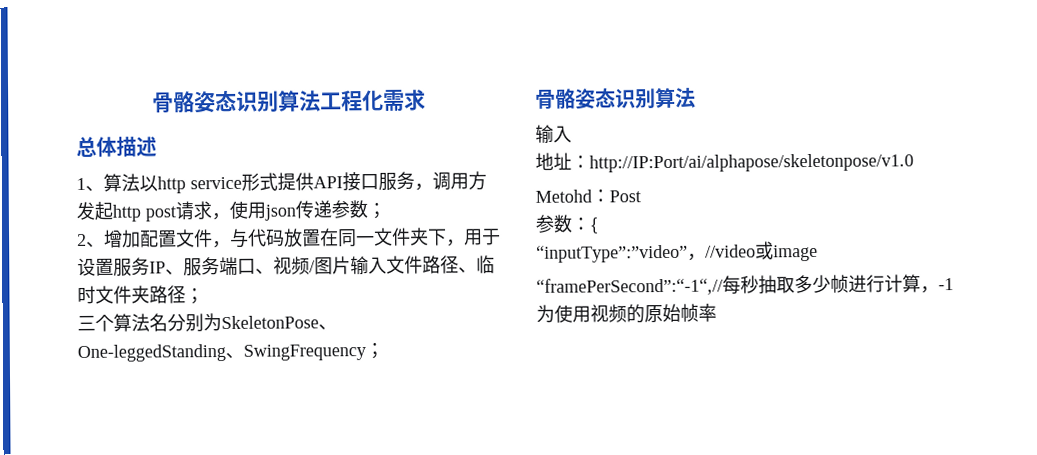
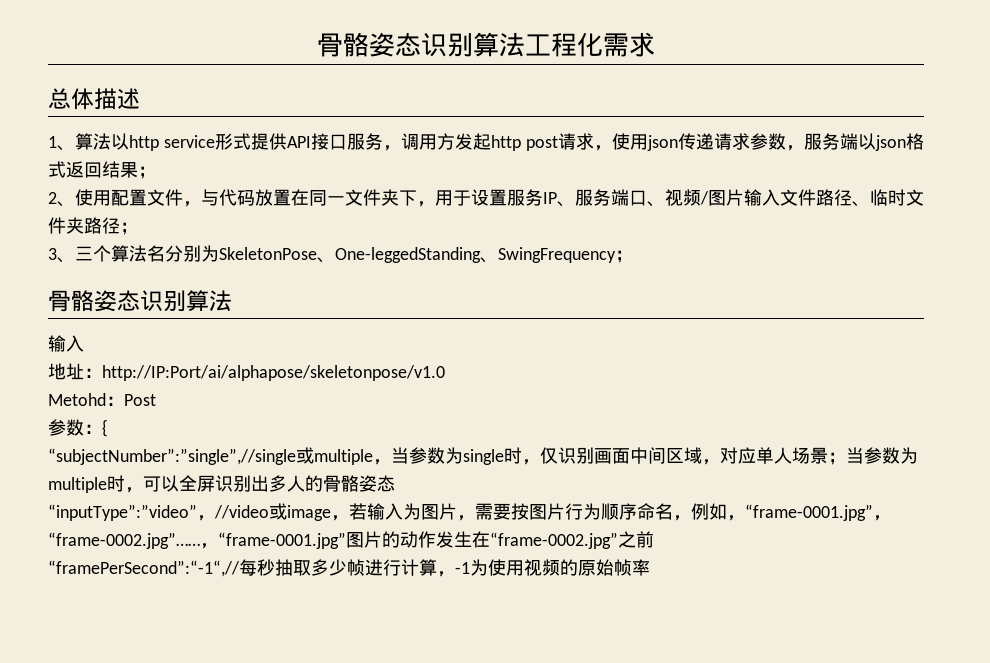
- 1、算法以http service形式提供API接口服务，调用方发起http post请求，使用json传递参数；
+ 1、算法以http service形式提供API接口服务，调用方发起http post请求，使用json传递请求参数，服务端以json格式返回结果；
- 2、增加配置文件，与代码放置在同一文件夹下，用于设置服务IP、服务端口、视频/图片输入文件路径、临时文件夹路径；
+ 2、使用配置文件，与代码放置在同一文件夹下，用于设置服务IP、服务端口、视频/图片输入文件路径、临时文件夹路径；
- 三个算法名分别为SkeletonPose、One-leggedStanding、SwingFrequency；
+ 3、三个算法名分别为SkeletonPose、One-leggedStanding、SwingFrequency；
- “inputType”:”video”，//video或image
+ “subjectNumber”:”single”,//single或multiple，当参数为single时，仅识别画面中间区域，对应单人场景；当参数为multiple时，可以全屏识别出多人的骨骼姿态
+ “inputType”:”video”，//video或image，若输入为图片，需要按图片行为顺序命名，例如，“frame-0001.jpg”，“frame-0002.jpg”……，“frame-0001.jpg”图片的动作发生在“frame-0002.jpg”之前

